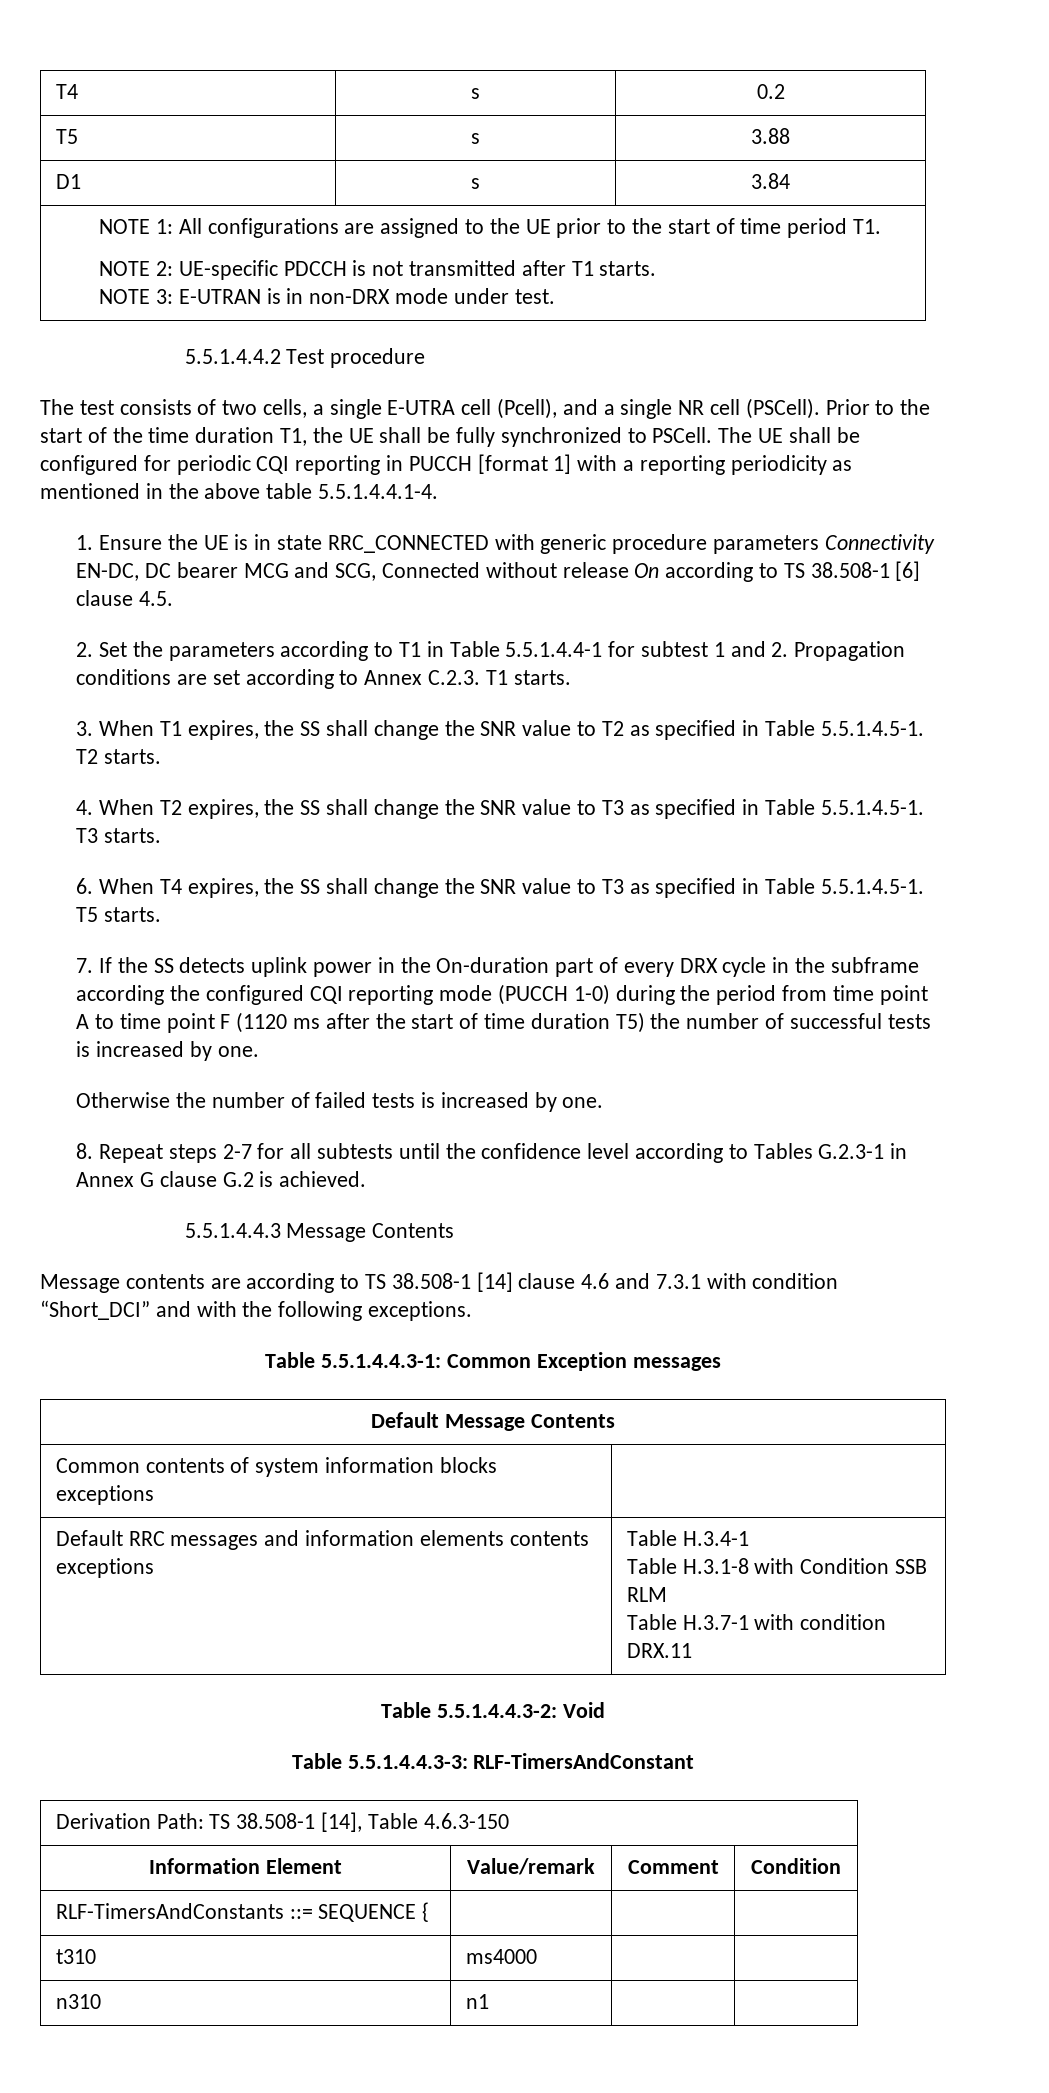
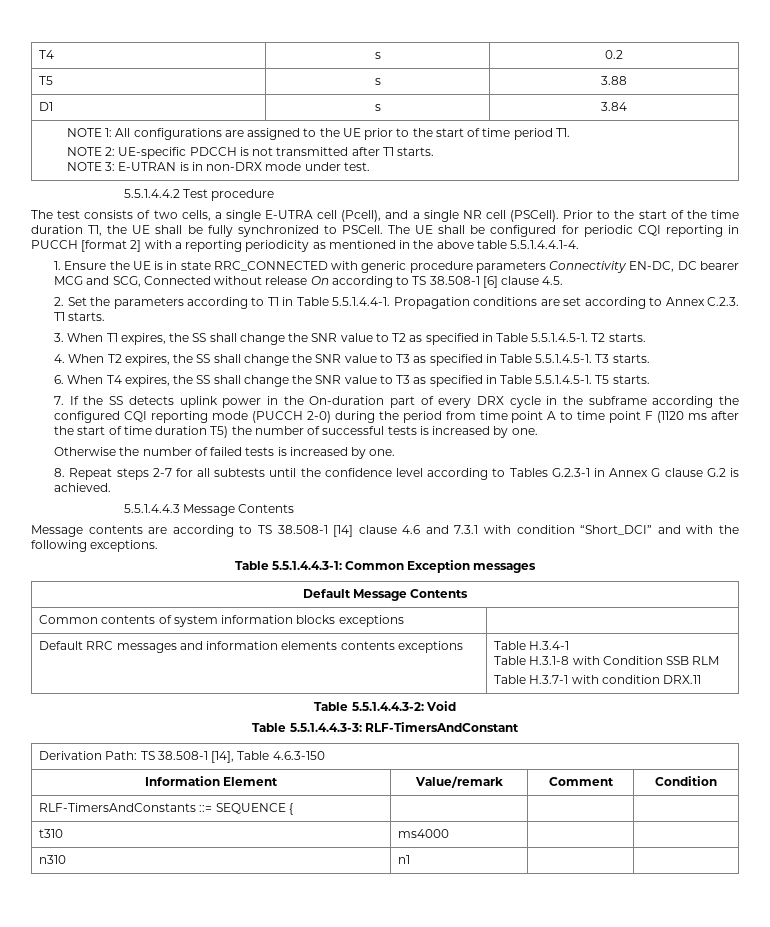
- The UE shall be configured for periodic CQI reporting in PUCCH [format 1] with a reporting periodicity as mentioned in the above table 5.5.1.4.4.1-4.
+ The UE shall be configured for periodic CQI reporting in PUCCH [format 2] with a reporting periodicity as mentioned in the above table 5.5.1.4.4.1-4.
- 2. Set the parameters according to T1 in Table 5.5.1.4.4-1 for subtest 1 and 2. Propagation conditions are set according to Annex C.2.3. T1 starts.
+ 2. Set the parameters according to T1 in Table 5.5.1.4.4-1. Propagation conditions are set according to Annex C.2.3. T1 starts.
- 7. If the SS detects uplink power in the On-duration part of every DRX cycle in the subframe according the configured CQI reporting mode (PUCCH 1-0) during the period from time point A to time point F (1120 ms after the start of time duration T5) the number of successful tests is increased by one.
+ 7. If the SS detects uplink power in the On-duration part of every DRX cycle in the subframe according the configured CQI reporting mode (PUCCH 2-0) during the period from time point A to time point F (1120 ms after the start of time duration T5) the number of successful tests is increased by one.

